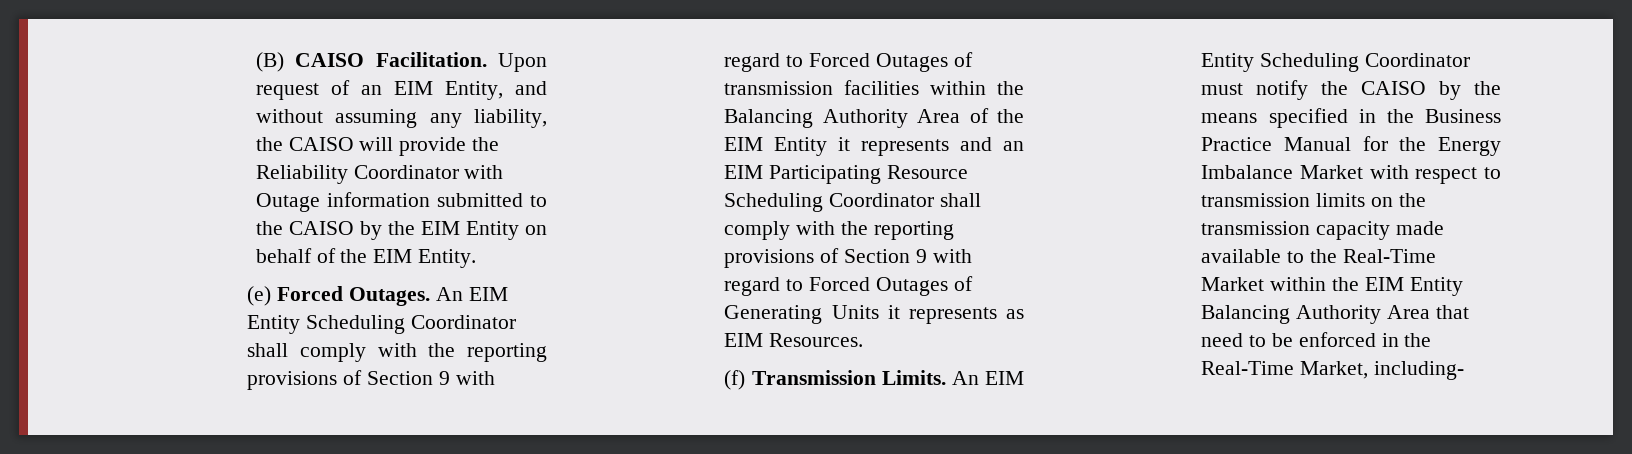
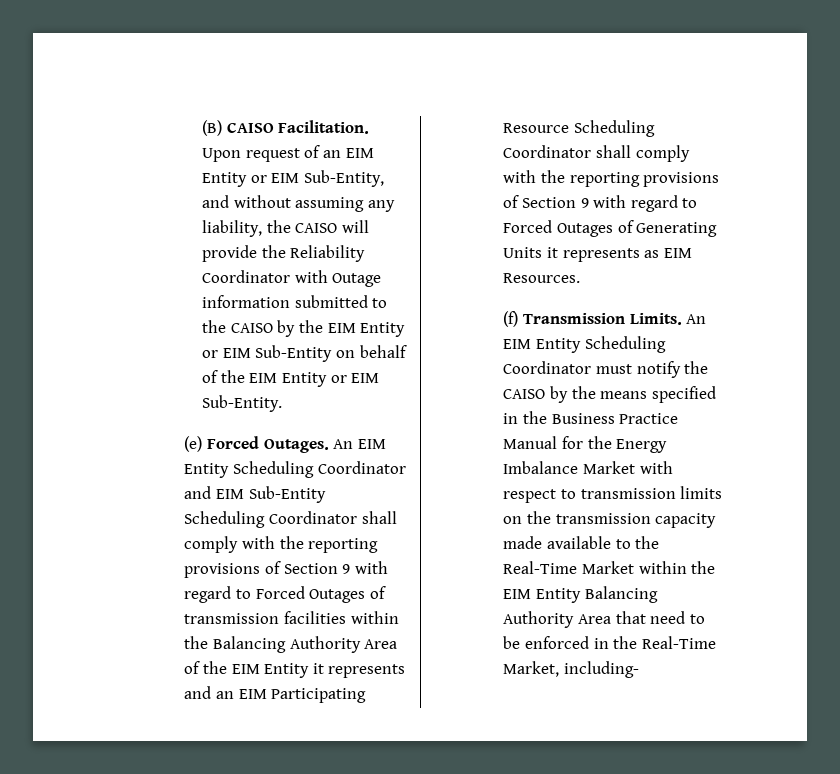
- Upon request of an EIM Entity, and without assuming any liability, the CAISO will provide the Reliability Coordinator with Outage information submitted to the CAISO by the EIM Entity on behalf of the EIM Entity.
+ Upon request of an EIM Entity or EIM Sub-Entity, and without assuming any liability, the CAISO will provide the Reliability Coordinator with Outage information submitted to the CAISO by the EIM Entity or EIM Sub-Entity on behalf of the EIM Entity or EIM Sub-Entity.
- An EIM Entity Scheduling Coordinator shall comply with the reporting provisions of Section 9 with regard to Forced Outages of transmission facilities within the Balancing Authority Area of the EIM Entity it represents and an EIM Participating Resource Scheduling Coordinator shall comply with the reporting provisions of Section 9 with regard to Forced Outages of Generating Units it represents as EIM Resources.
+ An EIM Entity Scheduling Coordinator and EIM Sub-Entity Scheduling Coordinator shall comply with the reporting provisions of Section 9 with regard to Forced Outages of transmission facilities within the Balancing Authority Area of the EIM Entity it represents and an EIM Participating Resource Scheduling Coordinator shall comply with the reporting provisions of Section 9 with regard to Forced Outages of Generating Units it represents as EIM Resources.

